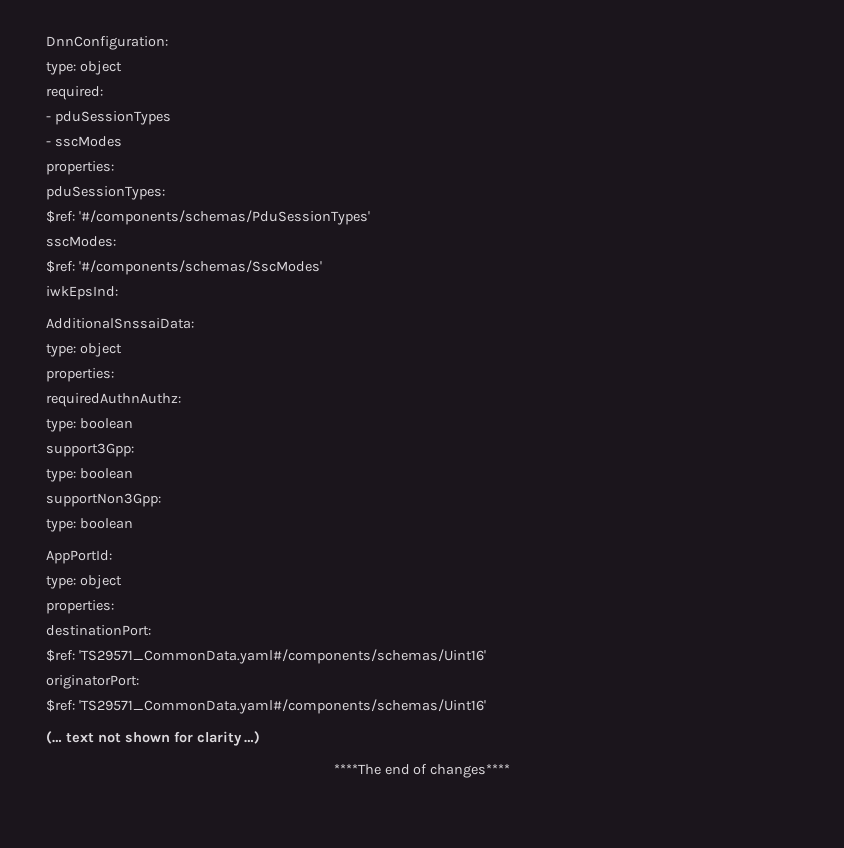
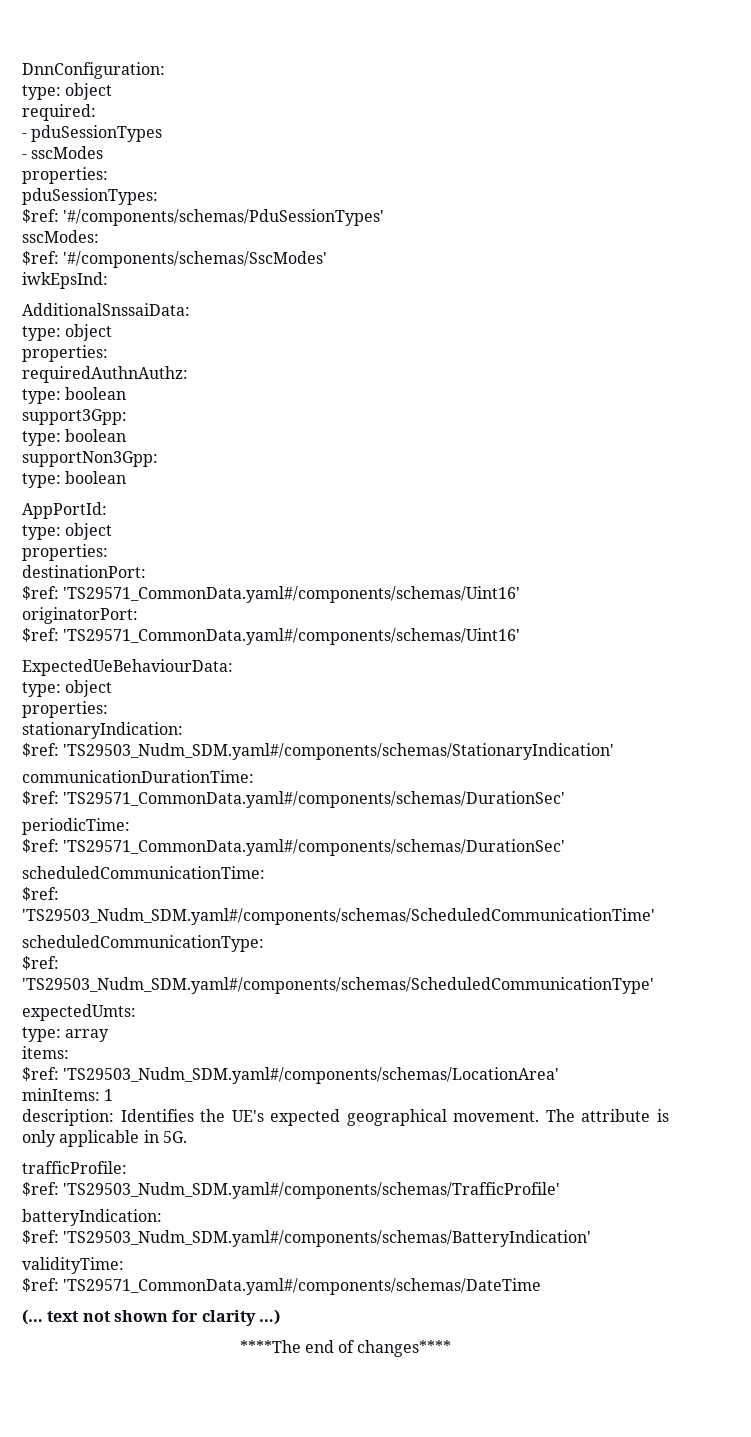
+ ExpectedUeBehaviourData:
+ type: object
+ properties:
+ stationaryIndication:
+ $ref: 'TS29503_Nudm_SDM.yaml#/components/schemas/StationaryIndication'
+ communicationDurationTime:
+ $ref: 'TS29571_CommonData.yaml#/components/schemas/DurationSec'
+ periodicTime:
+ $ref: 'TS29571_CommonData.yaml#/components/schemas/DurationSec'
+ scheduledCommunicationTime:
+ $ref: 'TS29503_Nudm_SDM.yaml#/components/schemas/ScheduledCommunicationTime'
+ scheduledCommunicationType:
+ $ref: 'TS29503_Nudm_SDM.yaml#/components/schemas/ScheduledCommunicationType'
+ expectedUmts:
+ type: array
+ items:
+ $ref: 'TS29503_Nudm_SDM.yaml#/components/schemas/LocationArea'
+ minItems: 1
+ description: Identifies the UE's expected geographical movement. The attribute is only applicable in 5G.
+ trafficProfile:
+ $ref: 'TS29503_Nudm_SDM.yaml#/components/schemas/TrafficProfile'
+ batteryIndication:
+ $ref: 'TS29503_Nudm_SDM.yaml#/components/schemas/BatteryIndication'
+ validityTime:
+ $ref: 'TS29571_CommonData.yaml#/components/schemas/DateTime

